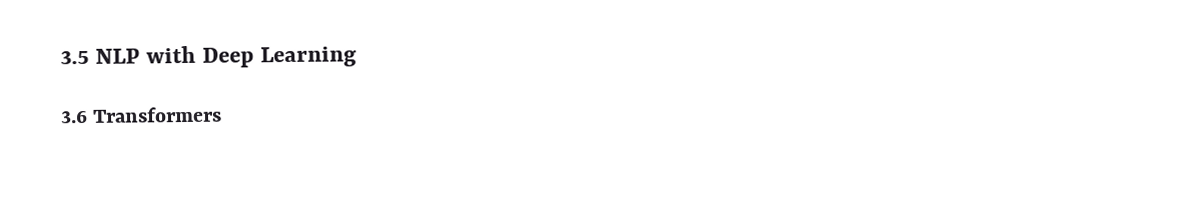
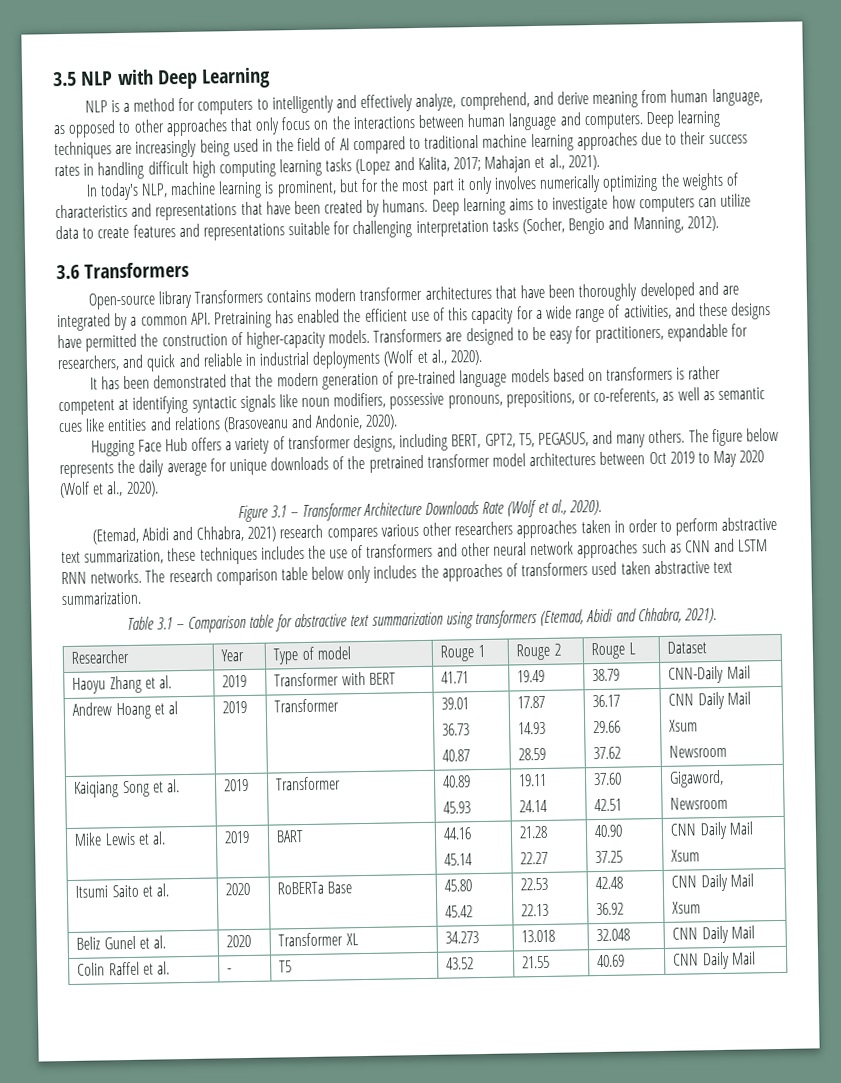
+ NLP is a method for computers to intelligently and effectively analyze, comprehend, and derive meaning from human language, as opposed to other approaches that only focus on the interactions between human language and computers. Deep learning techniques are increasingly being used in the field of AI compared to traditional machine learning approaches due to their success rates in handling difficult high computing learning tasks (Lopez and Kalita, 2017; Mahajan et al., 2021).
+ In today's NLP, machine learning is prominent, but for the most part it only involves numerically optimizing the weights of characteristics and representations that have been created by humans. Deep learning aims to investigate how computers can utilize data to create features and representations suitable for challenging interpretation tasks (Socher, Bengio and Manning, 2012).
  3.6 Transformers
+ Open-source library Transformers contains modern transformer architectures that have been thoroughly developed and are integrated by a common API. Pretraining has enabled the efficient use of this capacity for a wide range of activities, and these designs have permitted the construction of higher-capacity models. Transformers are designed to be easy for practitioners, expandable for researchers, and quick and reliable in industrial deployments (Wolf et al., 2020).
+ It has been demonstrated that the modern generation of pre-trained language models based on transformers is rather competent at identifying syntactic signals like noun modifiers, possessive pronouns, prepositions, or co-referents, as well as semantic cues like entities and relations (Brasoveanu and Andonie, 2020).
+ Hugging Face Hub offers a variety of transformer designs, including BERT, GPT2, T5, PEGASUS, and many others. The figure below represents the daily average for unique downloads of the pretrained transformer model architectures between Oct 2019 to May 2020 (Wolf et al., 2020).
+ Figure 3.1 – Transformer Architecture Downloads Rate (Wolf et al., 2020).
+ (Etemad, Abidi and Chhabra, 2021) research compares various other researchers approaches taken in order to perform abstractive text summarization, these techniques includes the use of transformers and other neural network approaches such as CNN and LSTM RNN networks. The research comparison table below only includes the approaches of transformers used taken abstractive text summarization.
+ Table 3.1 – Comparison table for abstractive text summarization using transformers (Etemad, Abidi and Chhabra, 2021).
+ Researcher | Year | Type of model | Rouge 1 | Rouge 2 | Rouge L | Dataset
+ Haoyu Zhang et al. | 2019 | Transformer with BERT | 41.71 | 19.49 | 38.79 | CNN-Daily Mail
+ Andrew Hoang et al | 2019 | Transformer | 39.01
+ 36.73
+ 40.87 | 17.87
+ 14.93
+ 28.59 | 36.17
+ 29.66
+ 37.62 | CNN Daily Mail
+ Xsum
+ Newsroom
+ Kaiqiang Song et al. | 2019 | Transformer | 40.89
+ 45.93 | 19.11
+ 24.14 | 37.60
+ 42.51 | Gigaword,
+ Newsroom
+ Mike Lewis et al. | 2019 | BART | 44.16
+ 45.14 | 21.28
+ 22.27 | 40.90
+ 37.25 | CNN Daily Mail
+ Xsum
+ Itsumi Saito et al. | 2020 | RoBERTa Base | 45.80
+ 45.42 | 22.53
+ 22.13 | 42.48
+ 36.92 | CNN Daily Mail
+ Xsum
+ Beliz Gunel et al. | 2020 | Transformer XL | 34.273 | 13.018 | 32.048 | CNN Daily Mail
+ Colin Raffel et al. | - | T5 | 43.52 | 21.55 | 40.69 | CNN Daily Mail

